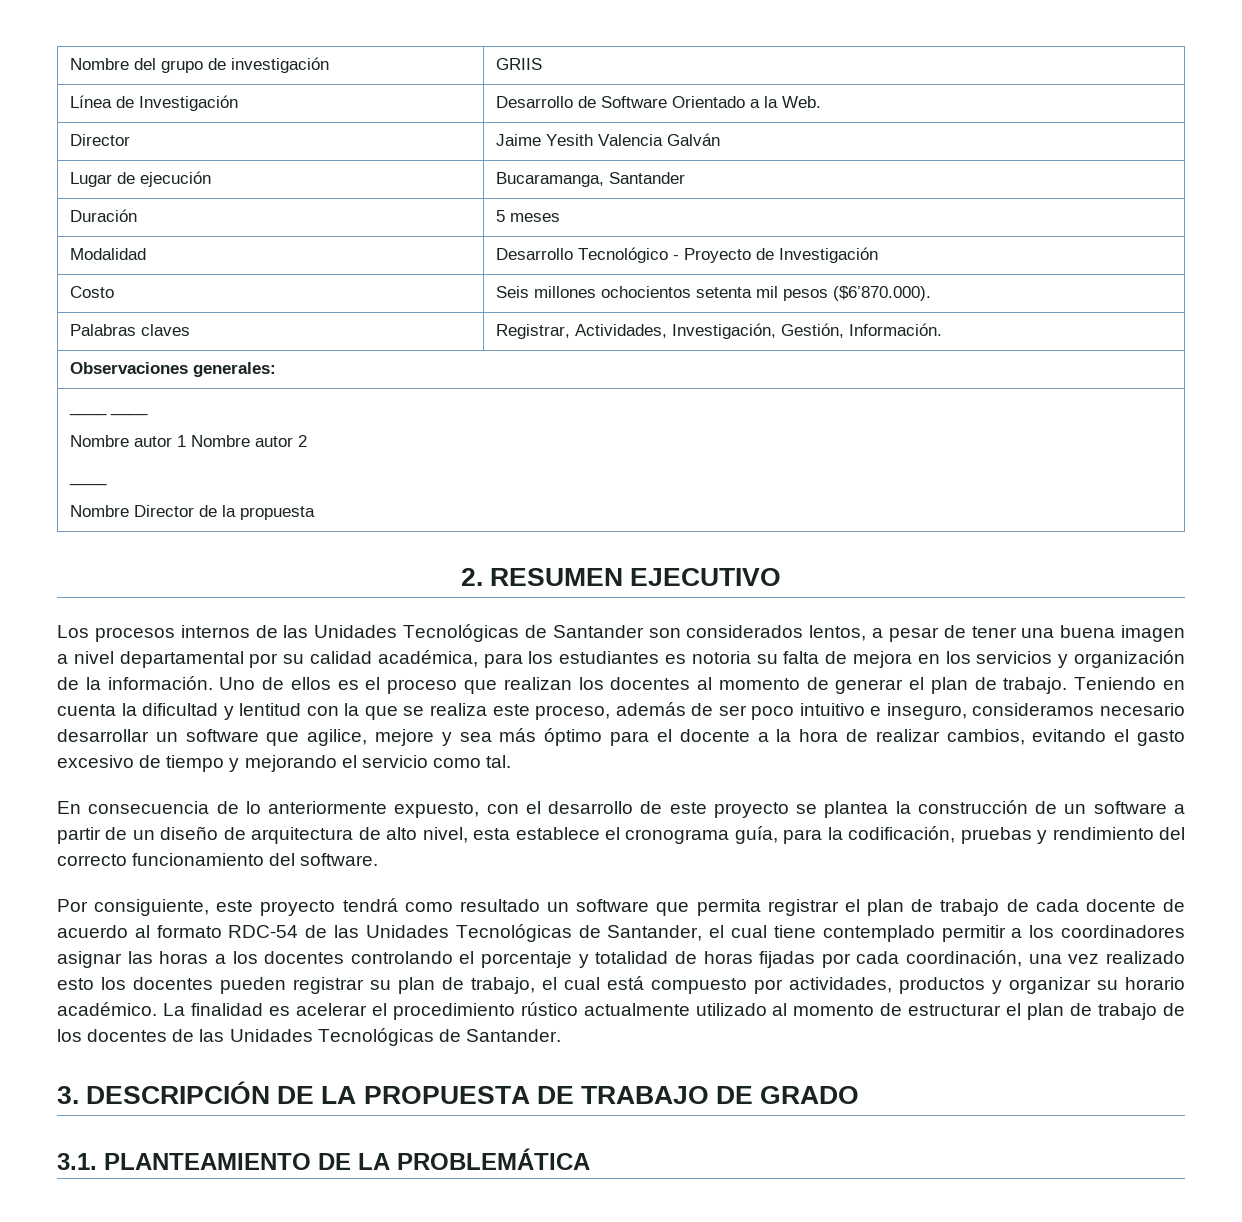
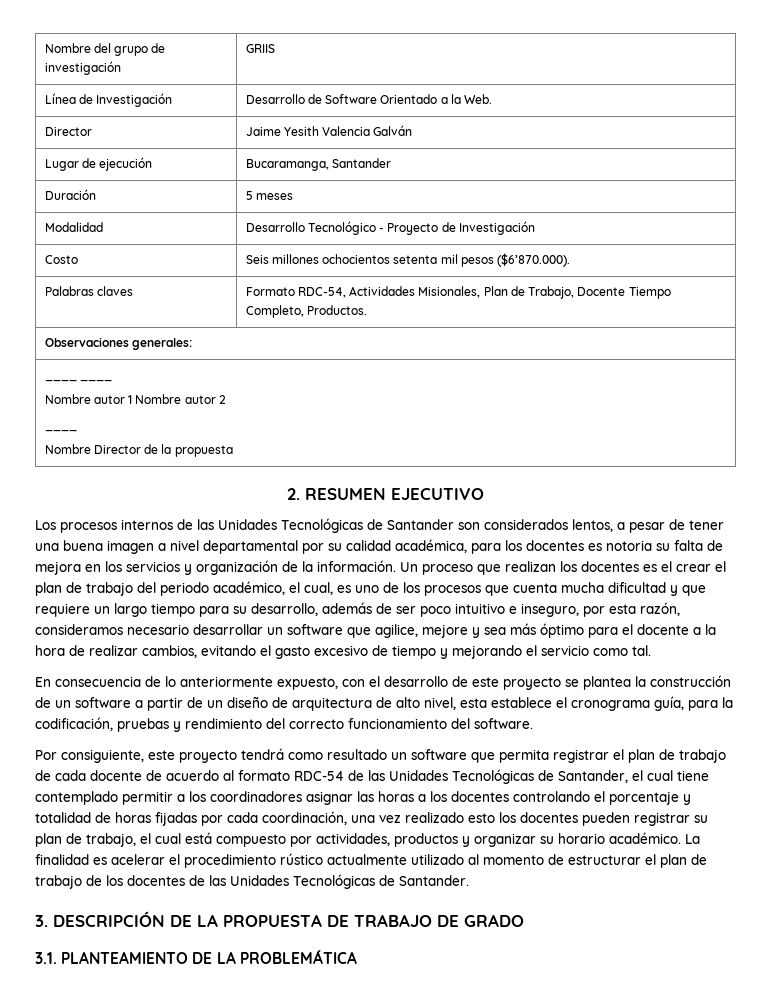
- Palabras claves | Registrar, Actividades, Investigación, Gestión, Información.
+ Palabras claves | Formato RDC-54, Actividades Misionales, Plan de Trabajo, Docente Tiempo Completo, Productos.
- Los procesos internos de las Unidades Tecnológicas de Santander son considerados lentos, a pesar de tener una buena imagen a nivel departamental por su calidad académica, para los estudiantes es notoria su falta de mejora en los servicios y organización de la información.
+ Los procesos internos de las Unidades Tecnológicas de Santander son considerados lentos, a pesar de tener una buena imagen a nivel departamental por su calidad académica, para los docentes es notoria su falta de mejora en los servicios y organización de la información.
- Uno de ellos es el proceso que realizan los docentes al momento de generar el plan de trabajo. Teniendo en cuenta la dificultad y lentitud con la que se realiza este proceso, además de ser poco intuitivo e inseguro, consideramos necesario desarrollar un software que agilice, mejore y sea más óptimo para el docente a la hora de realizar cambios, evitando el gasto excesivo de tiempo y mejorando el servicio como tal.
+ Un proceso que realizan los docentes es el crear el plan de trabajo del periodo académico, el cual, es uno de los procesos que cuenta mucha dificultad y que requiere un largo tiempo para su desarrollo, además de ser poco intuitivo e inseguro, por esta razón, consideramos necesario desarrollar un software que agilice, mejore y sea más óptimo para el docente a la hora de realizar cambios, evitando el gasto excesivo de tiempo y mejorando el servicio como tal.

